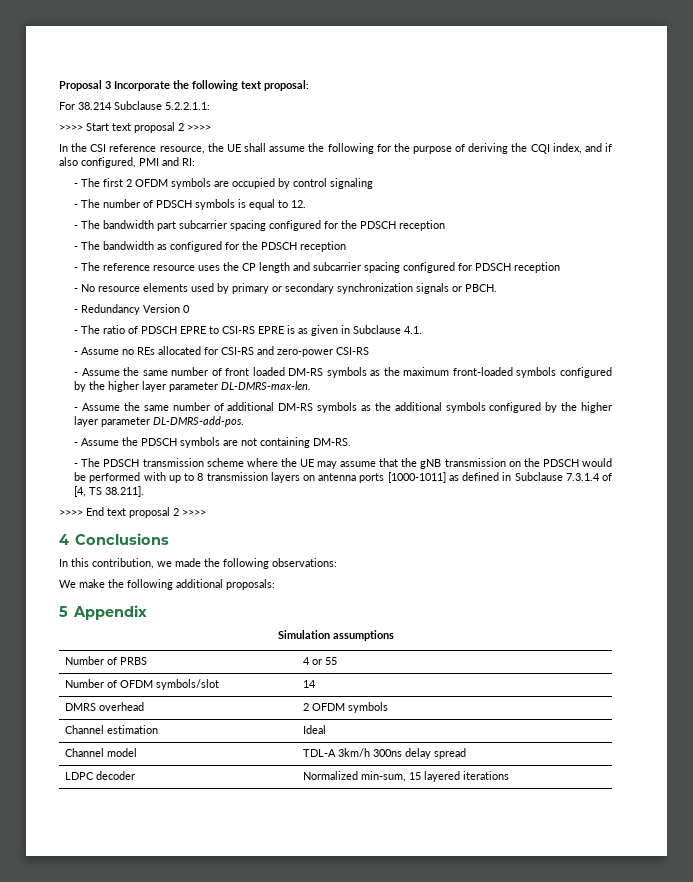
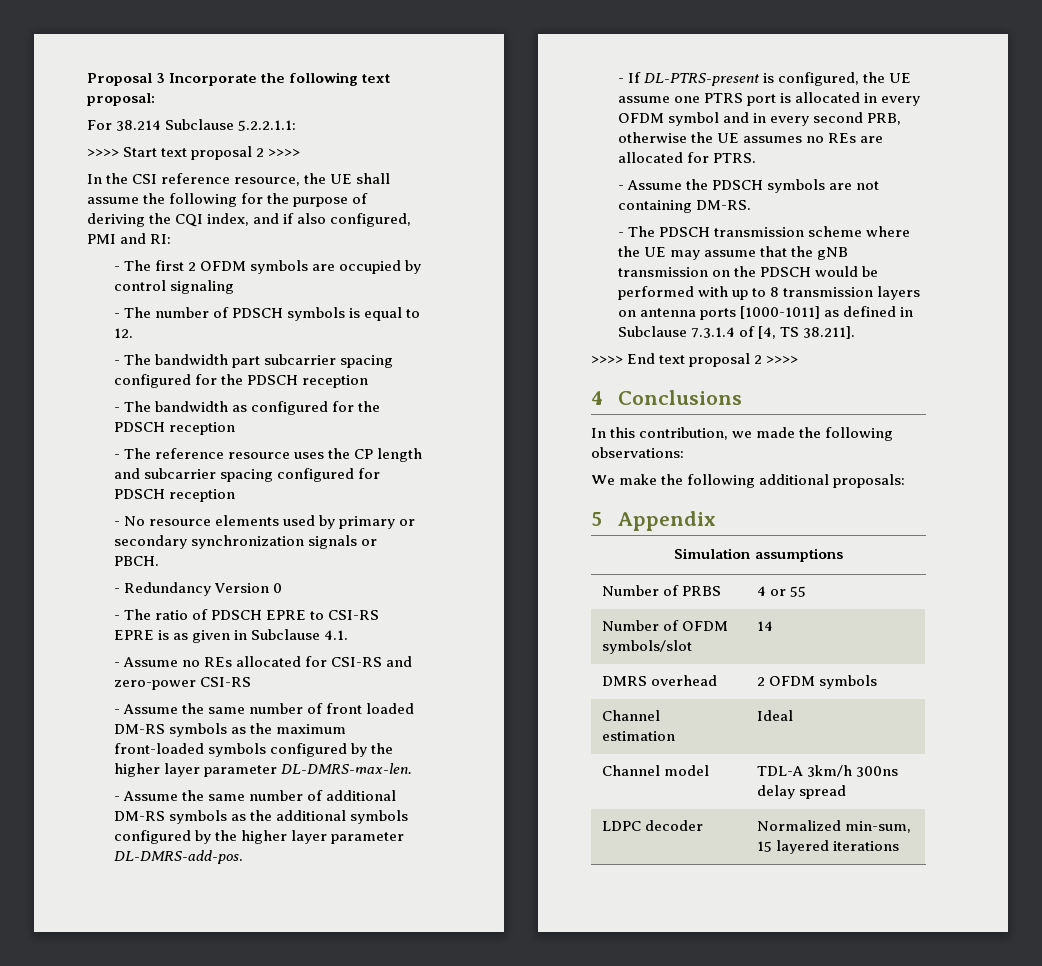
+ - If DL-PTRS-present is configured, the UE assume one PTRS port is allocated in every OFDM symbol and in every second PRB, otherwise the UE assumes no REs are allocated for PTRS.

